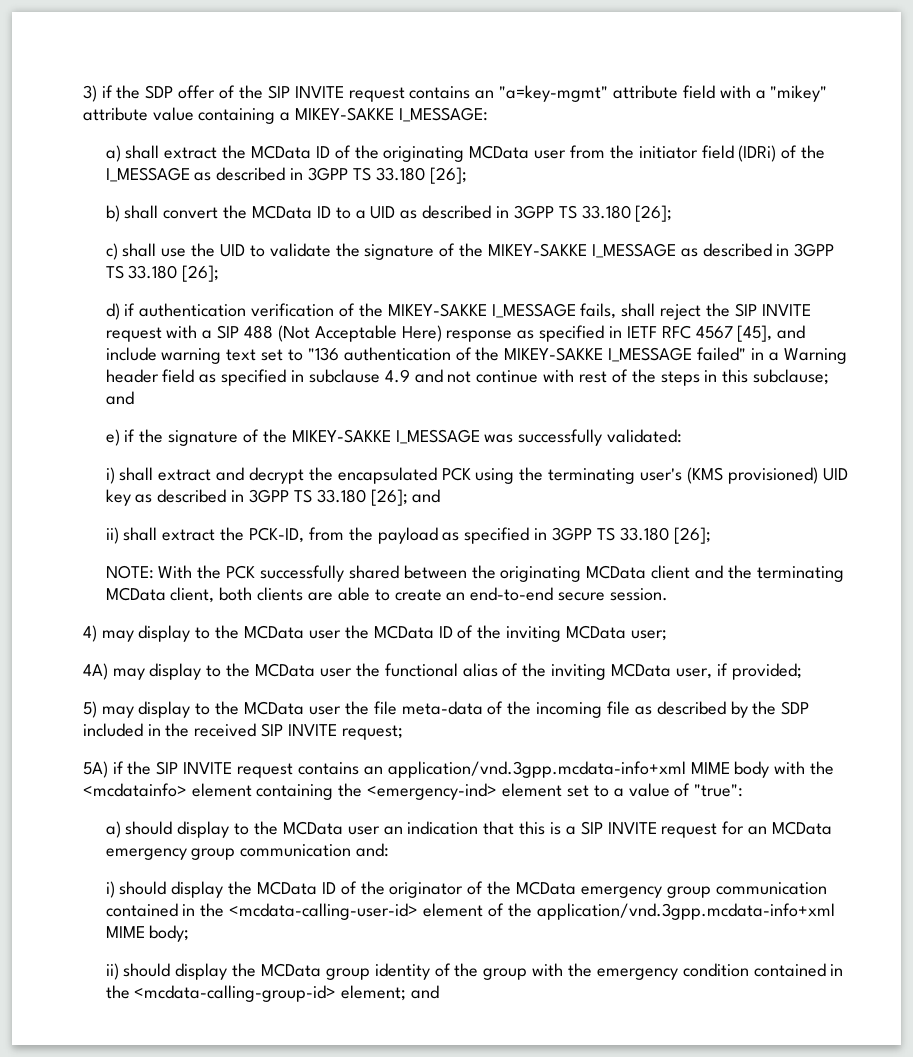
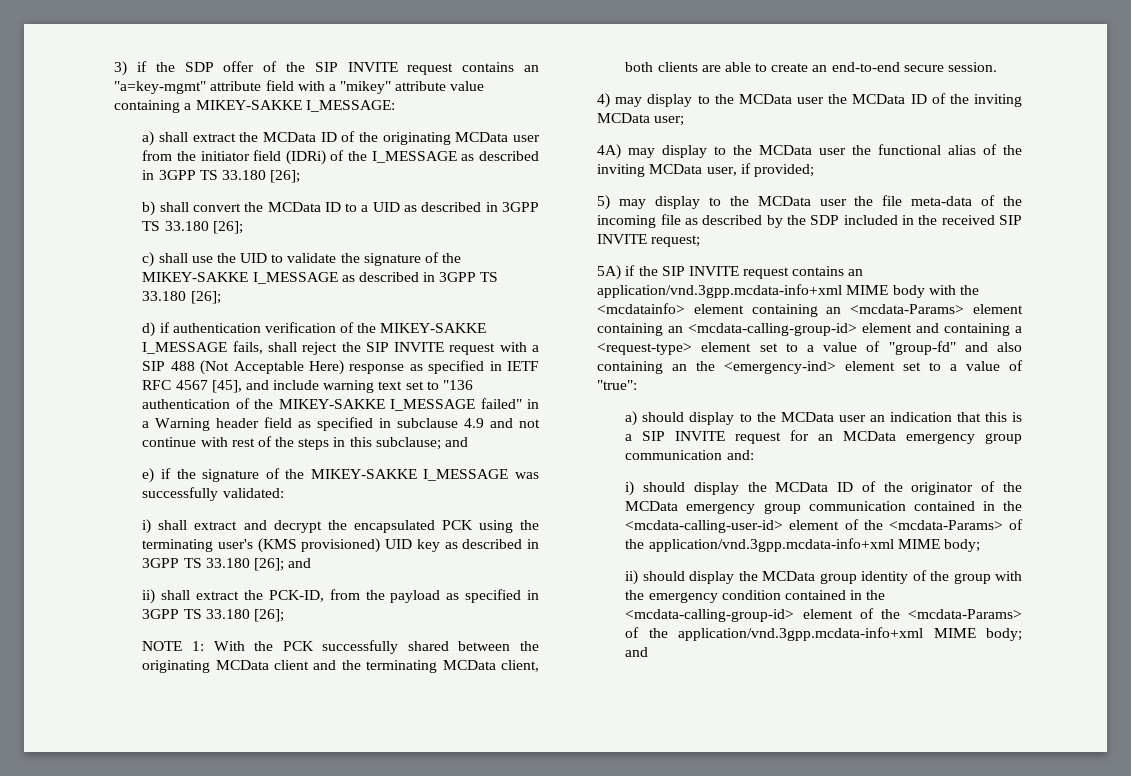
- NOTE: With the PCK successfully shared between the originating MCData client and the terminating MCData client, both clients are able to create an end-to-end secure session.
+ NOTE 1: With the PCK successfully shared between the originating MCData client and the terminating MCData client, both clients are able to create an end-to-end secure session.
- 5A) if the SIP INVITE request contains an application/vnd.3gpp.mcdata-info+xml MIME body with the <mcdatainfo> element containing the <emergency-ind> element set to a value of "true":
+ 5A) if the SIP INVITE request contains an application/vnd.3gpp.mcdata-info+xml MIME body with the <mcdatainfo> element containing an <mcdata-Params> element containing an <mcdata-calling-group-id> element and containing a <request-type> element set to a value of "group-fd" and also containing an the <emergency-ind> element set to a value of "true":
- i) should display the MCData ID of the originator of the MCData emergency group communication contained in the <mcdata-calling-user-id> element of the application/vnd.3gpp.mcdata-info+xml MIME body;
+ i) should display the MCData ID of the originator of the MCData emergency group communication contained in the <mcdata-calling-user-id> element of the <mcdata-Params> of the application/vnd.3gpp.mcdata-info+xml MIME body;
- ii) should display the MCData group identity of the group with the emergency condition contained in the <mcdata-calling-group-id> element; and
+ ii) should display the MCData group identity of the group with the emergency condition contained in the <mcdata-calling-group-id> element of the <mcdata-Params> of the application/vnd.3gpp.mcdata-info+xml MIME body; and

